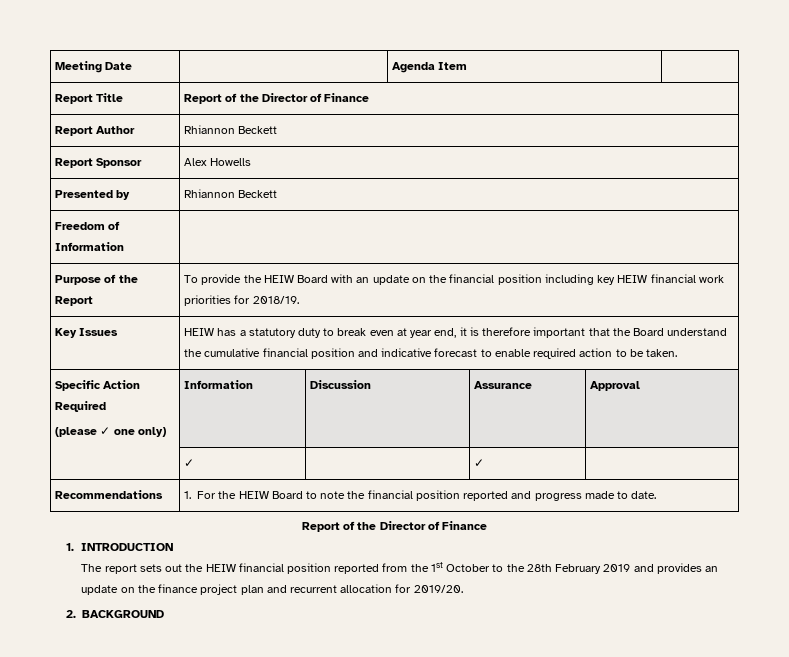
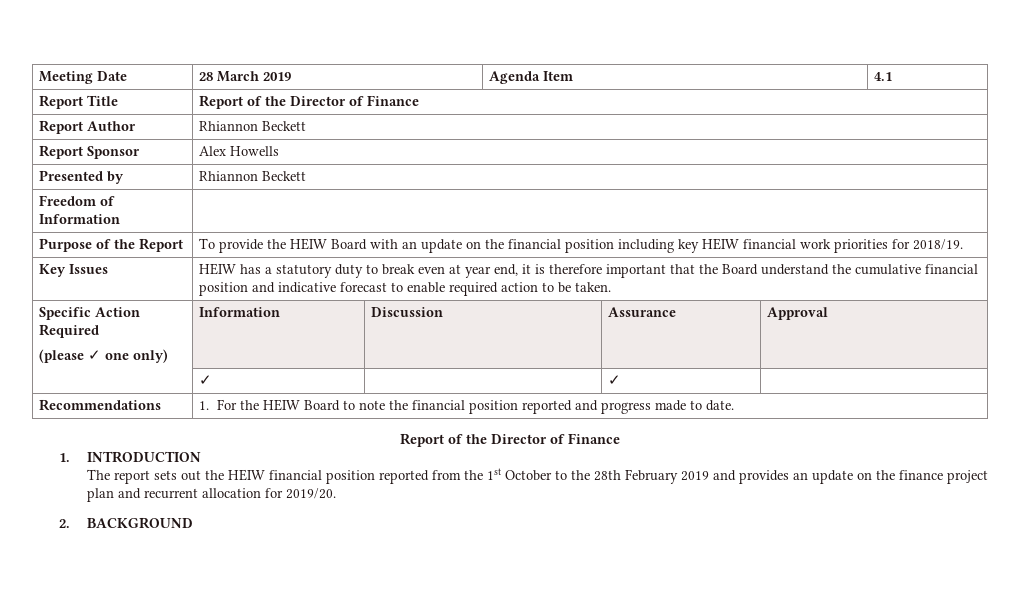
- Meeting Date | | Agenda Item |
+ Meeting Date | 28 March 2019 | Agenda Item | 4.1

